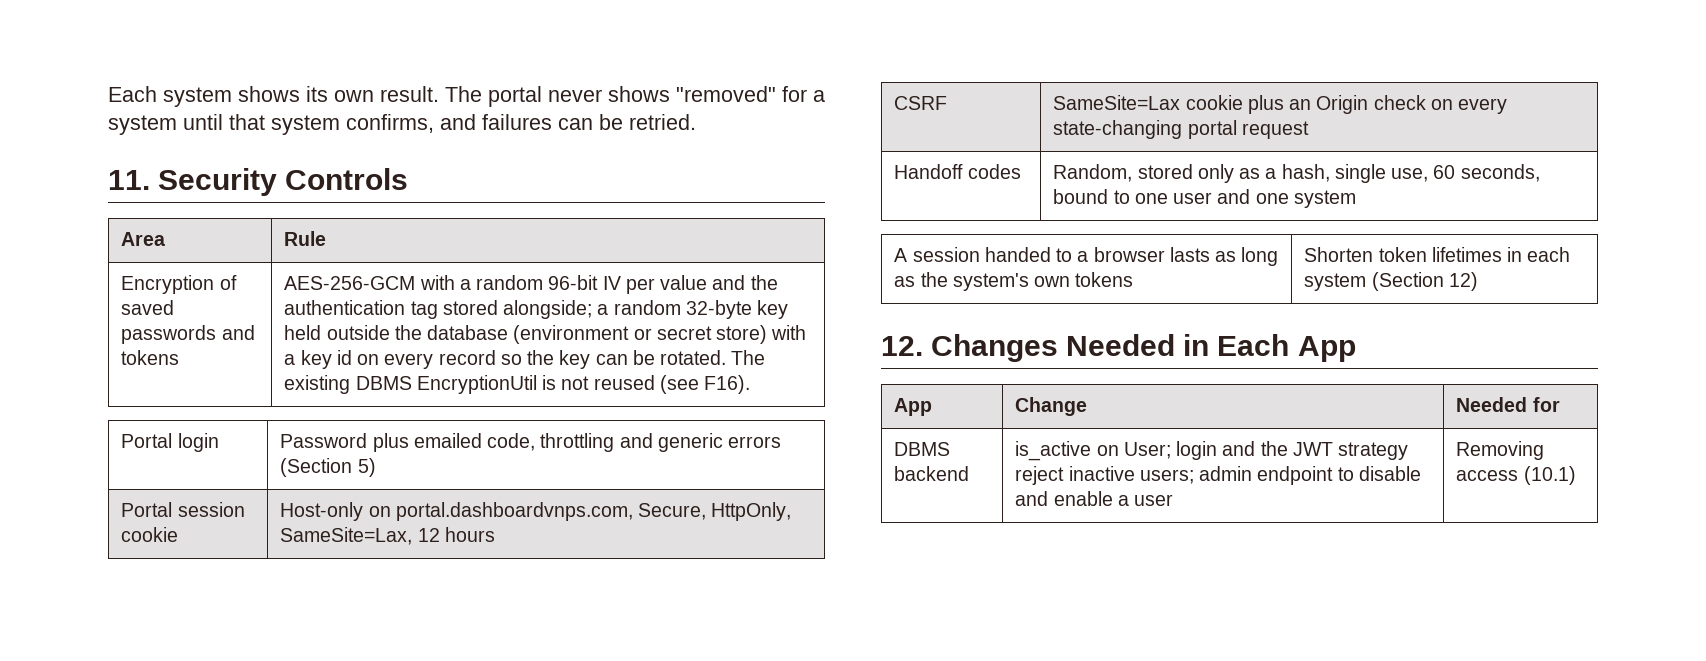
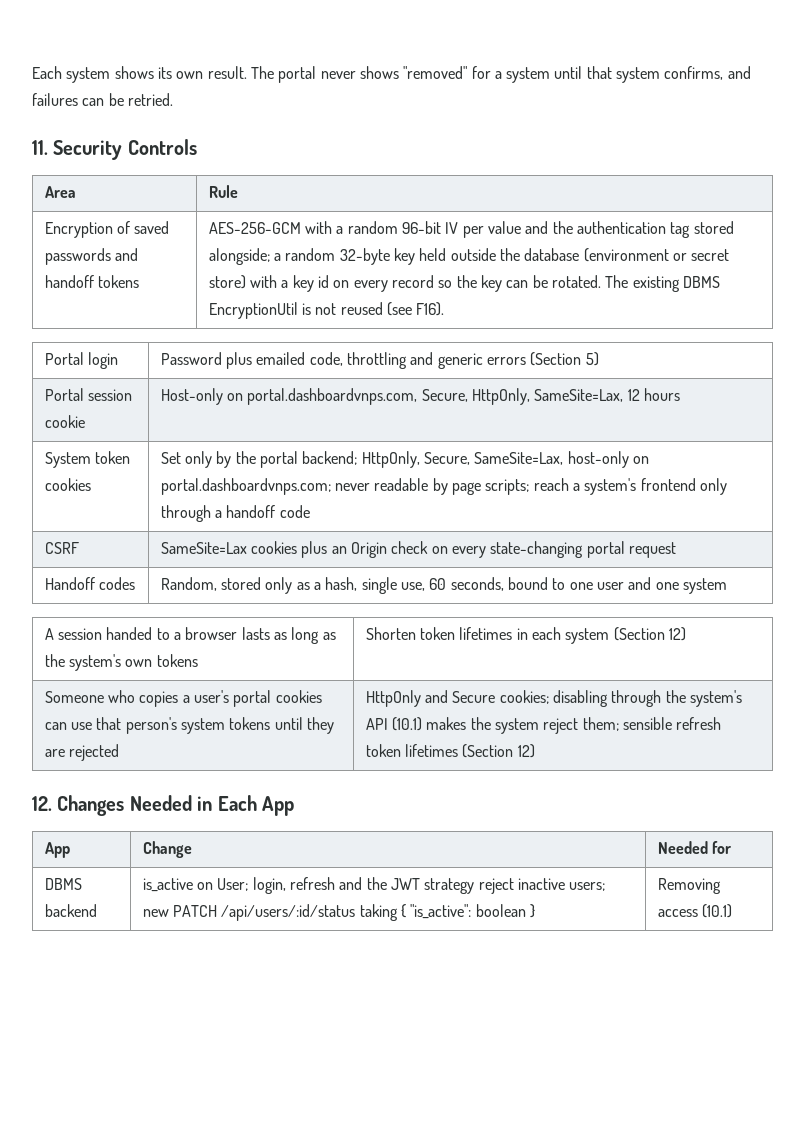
- Encryption of saved passwords and tokens
+ Encryption of saved passwords and handoff tokens
+ System token cookies | Set only by the portal backend; HttpOnly, Secure, SameSite=Lax, host-only on portal.dashboardvnps.com; never readable by page scripts; reach a system's frontend only through a handoff code
- CSRF | SameSite=Lax cookie plus an Origin check on every state-changing portal request
+ CSRF | SameSite=Lax cookies plus an Origin check on every state-changing portal request
+ Someone who copies a user's portal cookies can use that person's system tokens until they are rejected | HttpOnly and Secure cookies; disabling through the system's API (10.1) makes the system reject them; sensible refresh token lifetimes (Section 12)
- DBMS backend | is_active on User; login and the JWT strategy reject inactive users; admin endpoint to disable and enable a user | Removing access (10.1)
+ DBMS backend | is_active on User; login, refresh and the JWT strategy reject inactive users; new PATCH /api/users/:id/status taking { "is_active": boolean } | Removing access (10.1)

